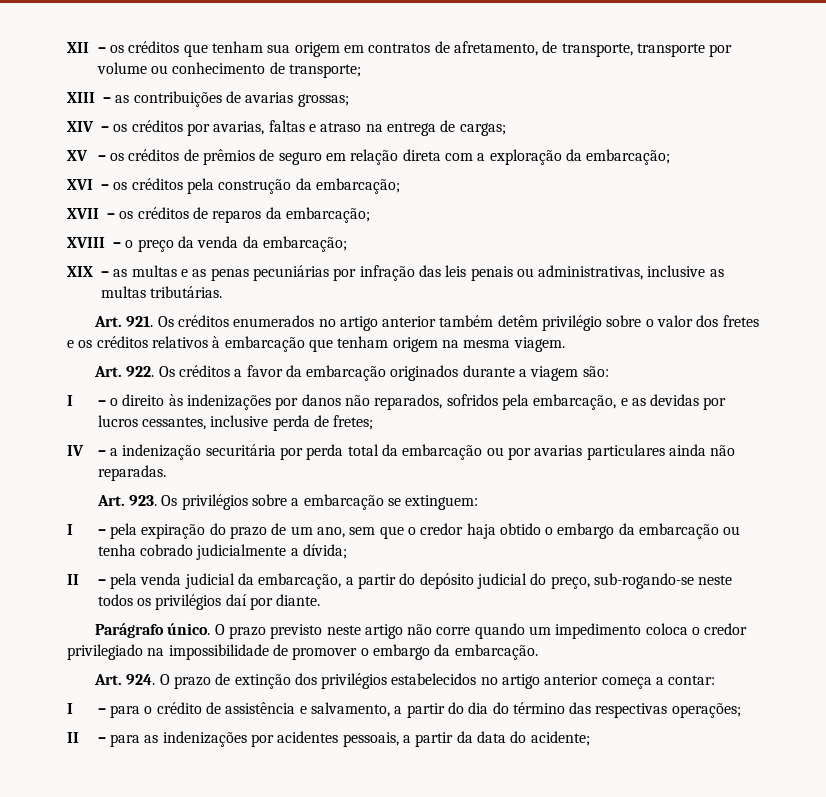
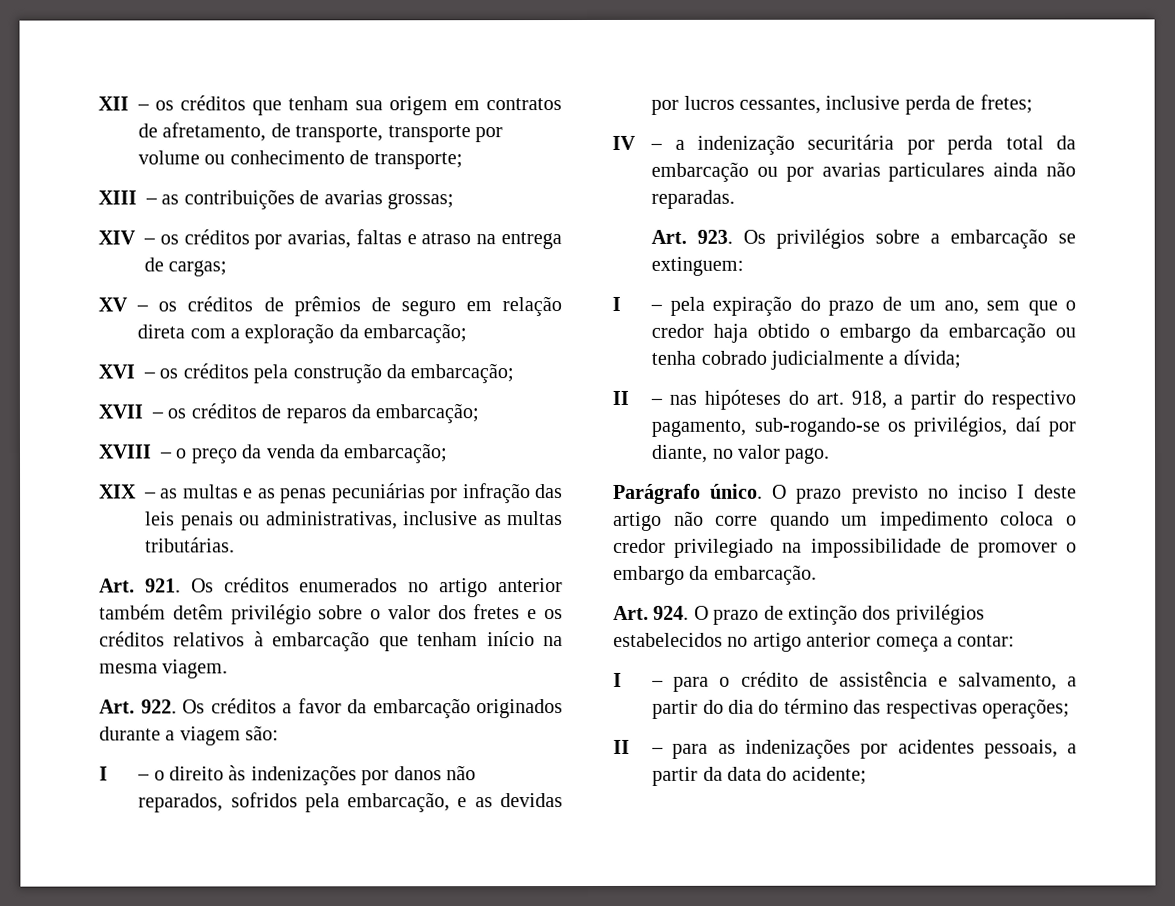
- Art. 921. Os créditos enumerados no artigo anterior também detêm privilégio sobre o valor dos fretes e os créditos relativos à embarcação que tenham origem na mesma viagem.
+ Art. 921. Os créditos enumerados no artigo anterior também detêm privilégio sobre o valor dos fretes e os créditos relativos à embarcação que tenham início na mesma viagem.
- II – pela venda judicial da embarcação, a partir do depósito judicial do preço, sub-rogando-se neste todos os privilégios daí por diante.
+ II – nas hipóteses do art. 918, a partir do respectivo pagamento, sub-rogando-se os privilégios, daí por diante, no valor pago.
- O prazo previsto neste artigo não corre quando um impedimento coloca o credor privilegiado na impossibilidade de promover o embargo da embarcação.
+ O prazo previsto no inciso I deste artigo não corre quando um impedimento coloca o credor privilegiado na impossibilidade de promover o embargo da embarcação.

